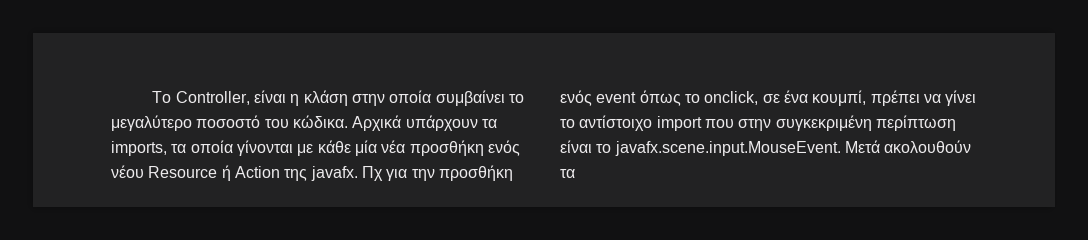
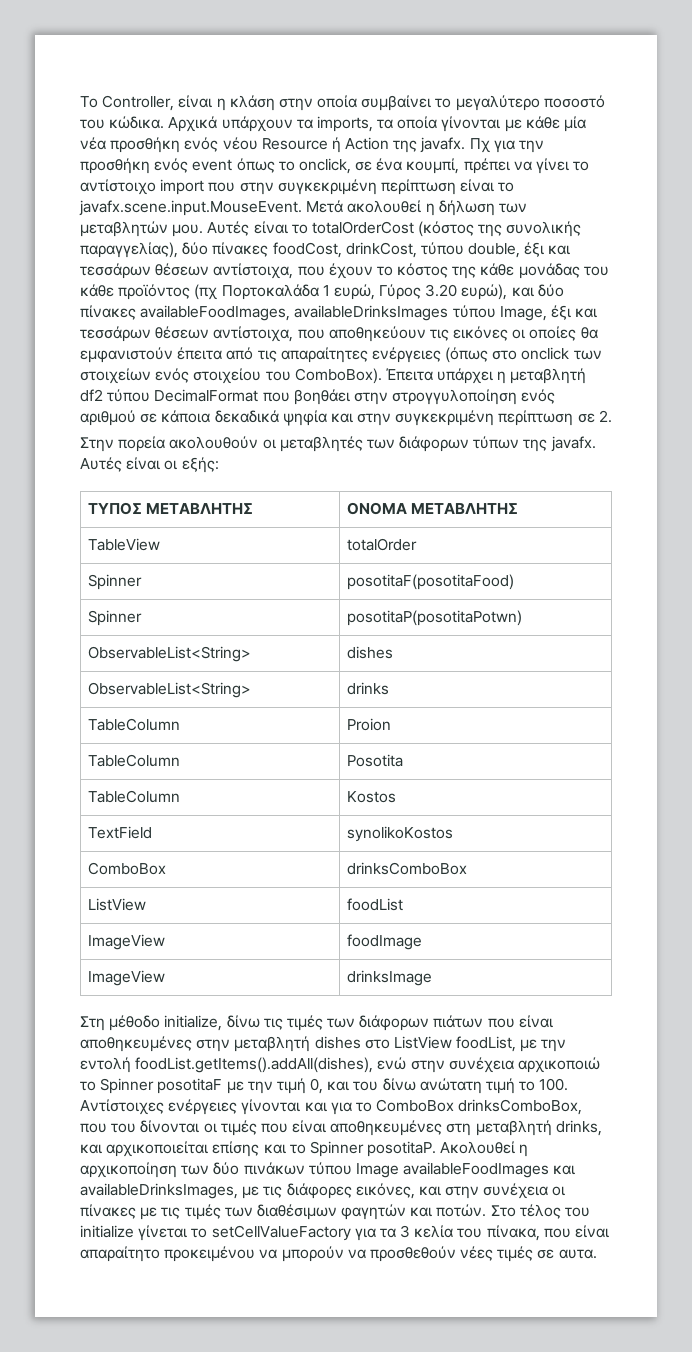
- Πχ για την προσθήκη ενός event όπως το onclick, σε ένα κουμπί, πρέπει να γίνει το αντίστοιχο import που στην συγκεκριμένη περίπτωση είναι το javafx.scene.input.MouseEvent. Μετά ακολουθούν τα
+ Πχ για την προσθήκη ενός event όπως το onclick, σε ένα κουμπί, πρέπει να γίνει το αντίστοιχο import που στην συγκεκριμένη περίπτωση είναι το javafx.scene.input.MouseEvent. Μετά ακολουθεί η δήλωση των μεταβλητών μου. Αυτές είναι το totalOrderCost (κόστος της συνολικής παραγγελίας), δύο πίνακες foodCost, drinkCost, τύπου double, έξι και τεσσάρων θέσεων αντίστοιχα, που έχουν το κόστος της κάθε μονάδας του κάθε προϊόντος (πχ Πορτοκαλάδα 1 ευρώ, Γύρος 3.20 ευρώ), και δύο πίνακες availableFoodImages, availableDrinksImages τύπου Image, έξι και τεσσάρων θέσεων αντίστοιχα, που αποθηκεύουν τις εικόνες οι οποίες θα εμφανιστούν έπειτα από τις απαραίτητες ενέργειες (όπως στο onclick των στοιχείων ενός στοιχείου του ComboBox). Έπειτα υπάρχει η μεταβλητή df2 τύπου DecimalFormat που βοηθάει στην στρογγυλοποίηση ενός αριθμού σε κάποια δεκαδικά ψηφία και στην συγκεκριμένη περίπτωση σε 2.
+ Στην πορεία ακολουθούν οι μεταβλητές των διάφορων τύπων της javafx. Αυτές είναι οι εξής:
+ ΤΥΠΟΣ ΜΕΤΑΒΛΗΤΗΣ | ΟΝΟΜΑ ΜΕΤΑΒΛΗΤΗΣ
+ TableView | totalOrder
+ Spinner | posotitaF(posotitaFood)
+ Spinner | posotitaP(posotitaPotwn)
+ ObservableList<String> | dishes
+ ObservableList<String> | drinks
+ TableColumn | Proion
+ TableColumn | Posotita
+ TableColumn | Kostos
+ TextField | synolikoKostos
+ ComboBox | drinksComboBox
+ ListView | foodList
+ ImageView | foodImage
+ ImageView | drinksImage
+ Στη μέθοδο initialize, δίνω τις τιμές των διάφορων πιάτων που είναι αποθηκευμένες στην μεταβλητή dishes στο ListView foodList, με την εντολή foodList.getItems().addAll(dishes), ενώ στην συνέχεια αρχικοποιώ το Spinner posotitaF με την τιμή 0, και του δίνω ανώτατη τιμή το 100. Αντίστοιχες ενέργειες γίνονται και για το ComboBox drinksComboBox, που του δίνονται οι τιμές που είναι αποθηκευμένες στη μεταβλητή drinks, και αρχικοποιείται επίσης και το Spinner posotitaP. Ακολουθεί η αρχικοποίηση των δύο πινάκων τύπου Image availableFoodImages και availableDrinksImages, με τις διάφορες εικόνες, και στην συνέχεια οι πίνακες με τις τιμές των διαθέσιμων φαγητών και ποτών. Στο τέλος του initialize γίνεται το setCellValueFactory για τα 3 κελία του πίνακα, που είναι απαραίτητο προκειμένου να μπορούν να προσθεθούν νέες τιμές σε αυτα.

